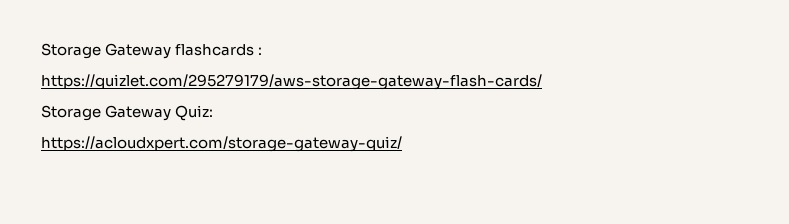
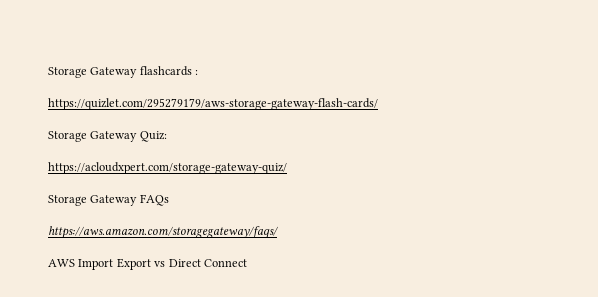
+ Storage Gateway FAQs
+ https://aws.amazon.com/storagegateway/faqs/
+ AWS Import Export vs Direct Connect

